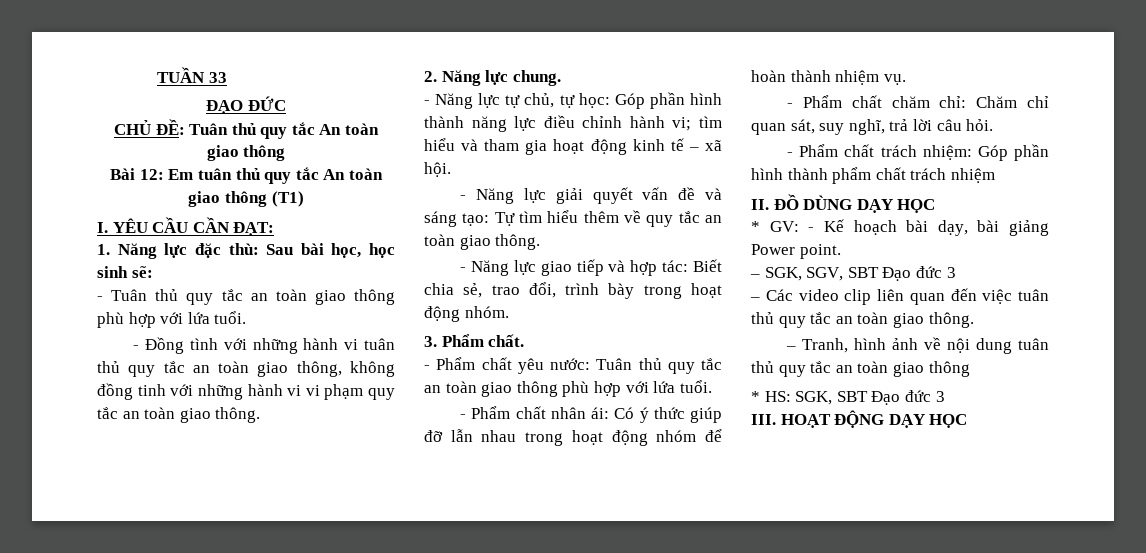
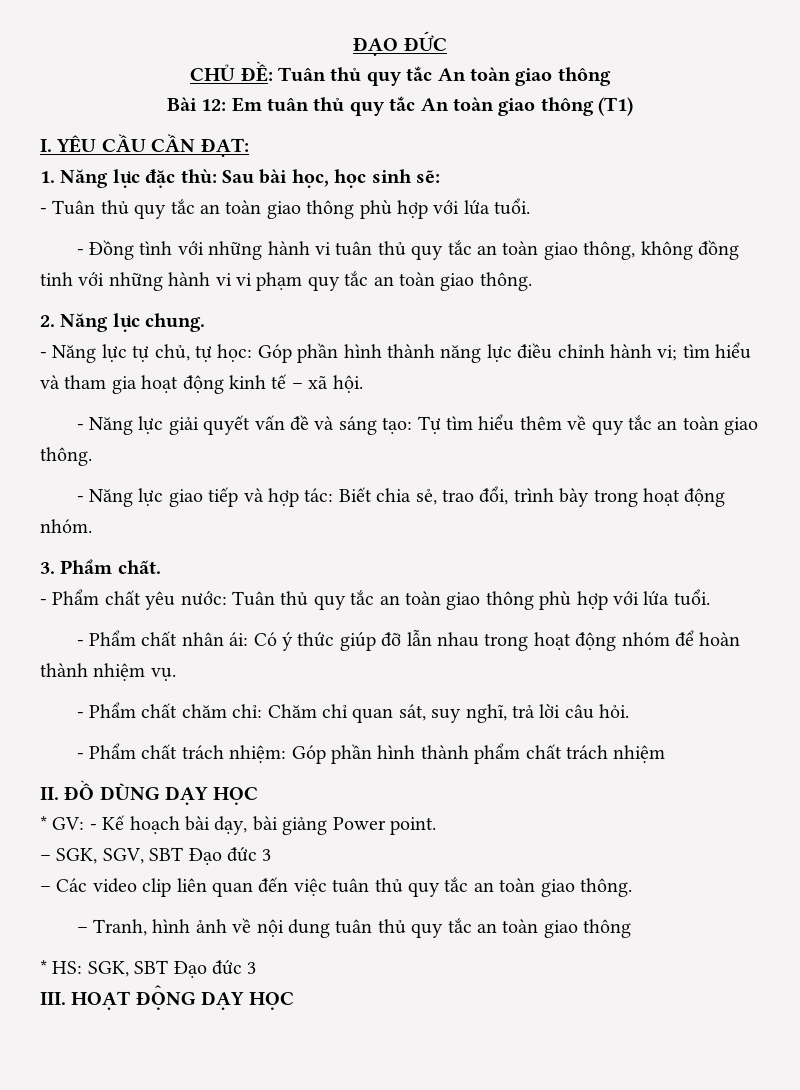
- TUẦN 33

